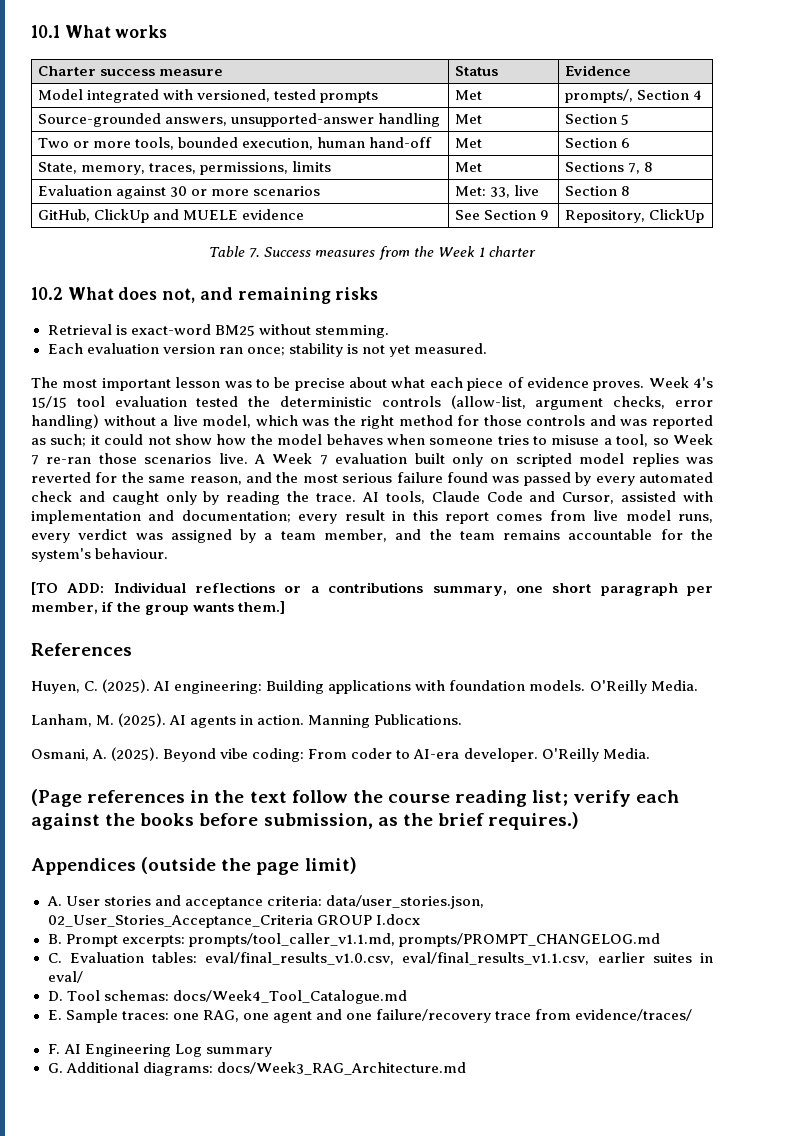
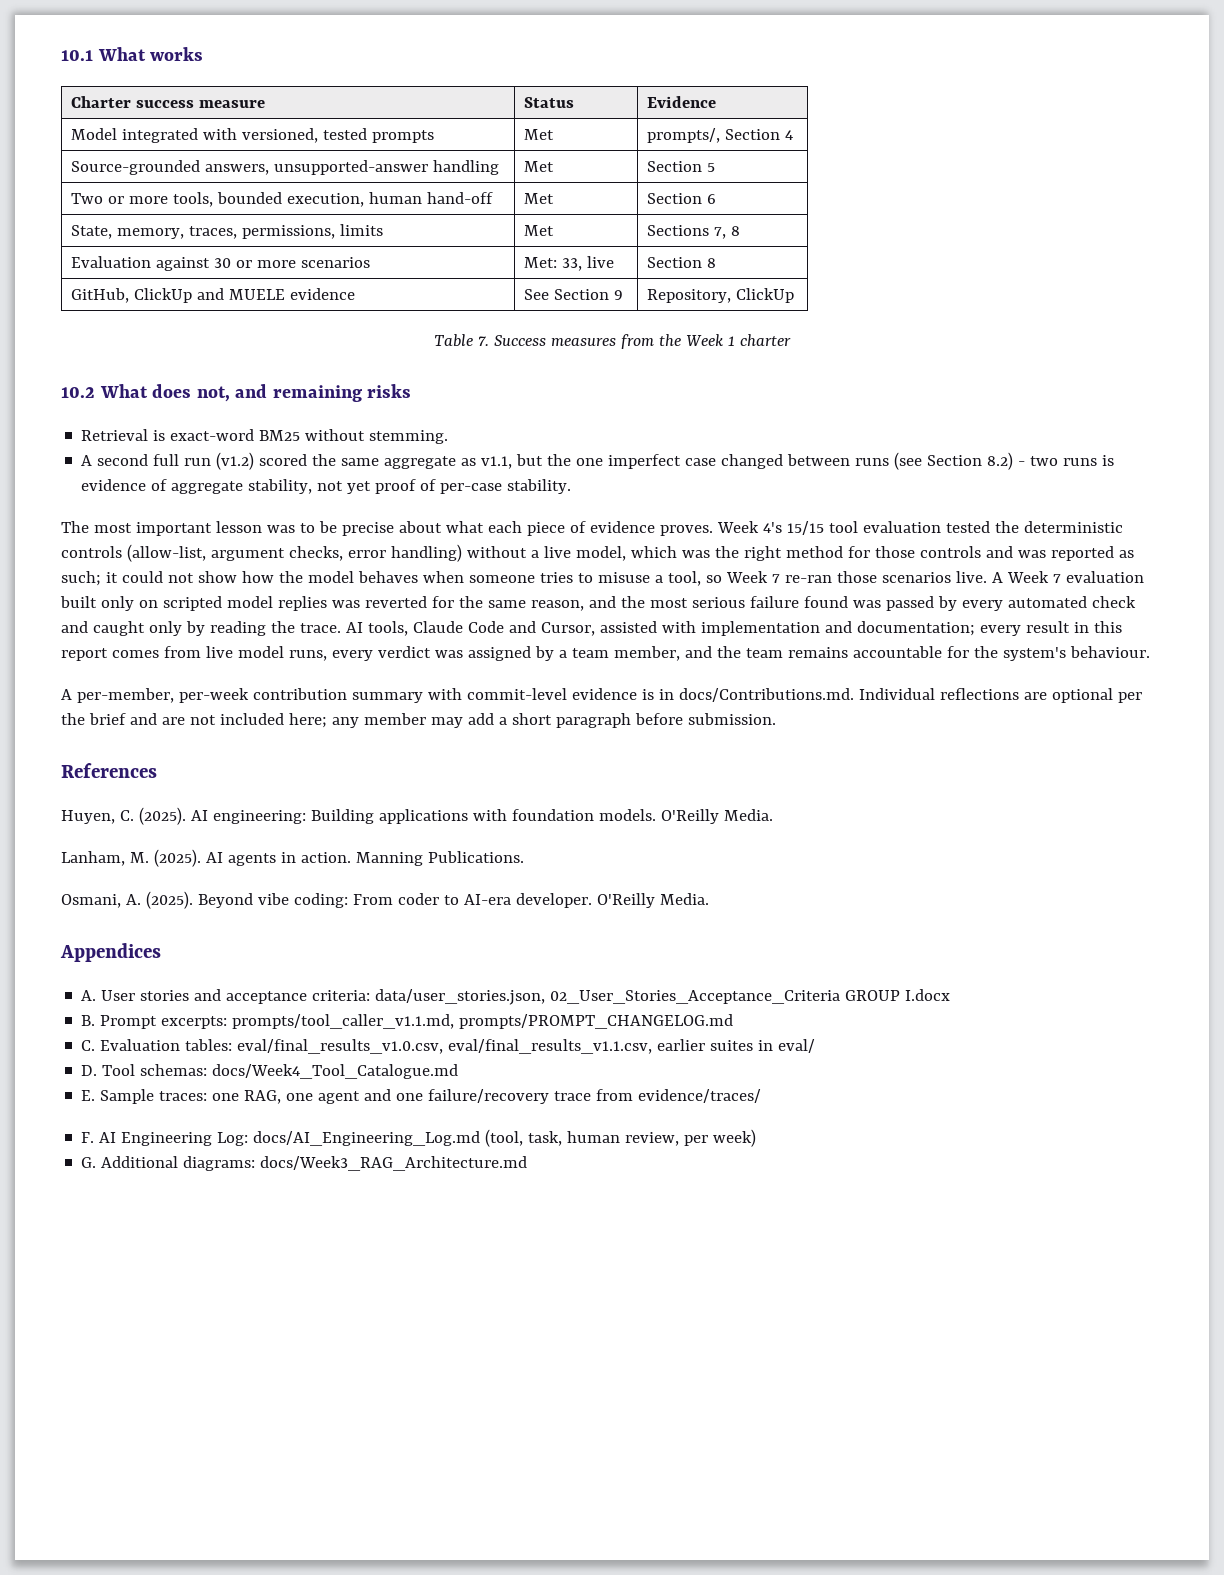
- Each evaluation version ran once; stability is not yet measured.
+ A second full run (v1.2) scored the same aggregate as v1.1, but the one imperfect case changed between runs (see Section 8.2) - two runs is evidence of aggregate stability, not yet proof of per-case stability.
- [TO ADD: Individual reflections or a contributions summary, one short paragraph per member, if the group wants them.]
+ A per-member, per-week contribution summary with commit-level evidence is in docs/Contributions.md. Individual reflections are optional per the brief and are not included here; any member may add a short paragraph before submission.
- (Page references in the text follow the course reading list; verify each against the books before submission, as the brief requires.)
- Appendices (outside the page limit)
+ Appendices
- F. AI Engineering Log summary
+ F. AI Engineering Log: docs/AI_Engineering_Log.md (tool, task, human review, per week)

